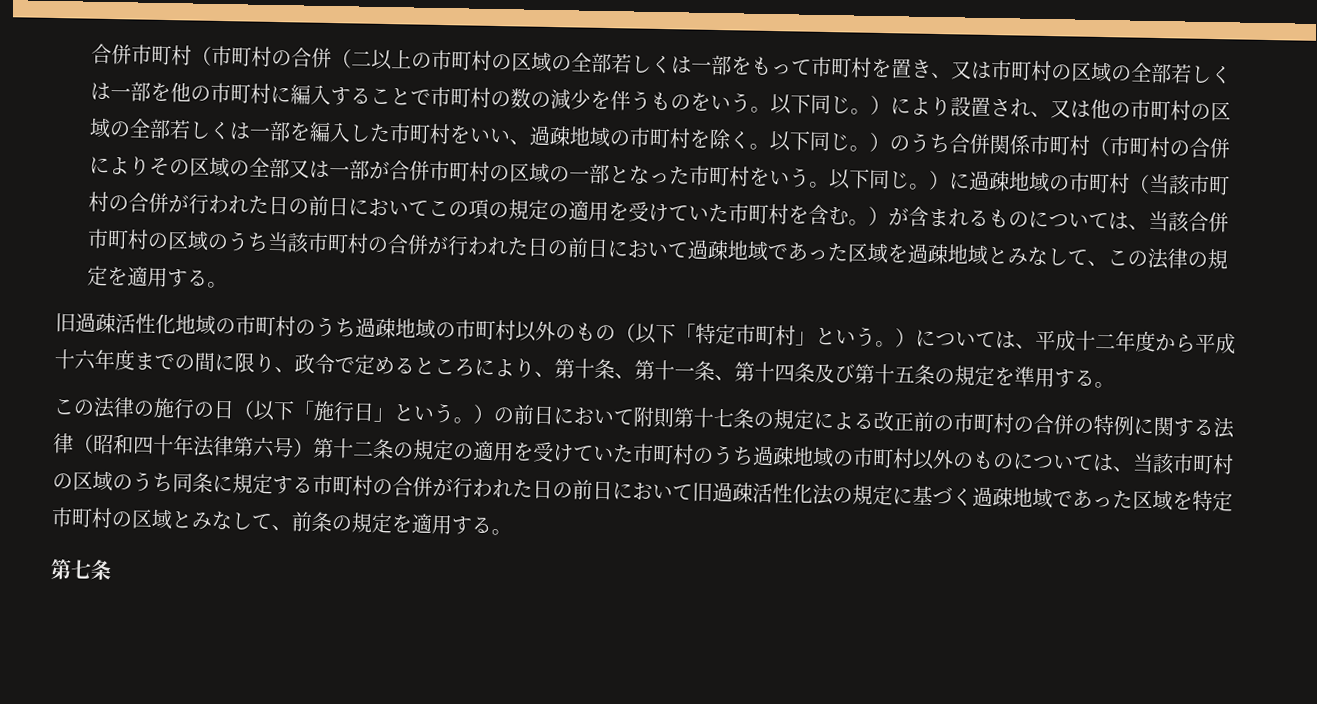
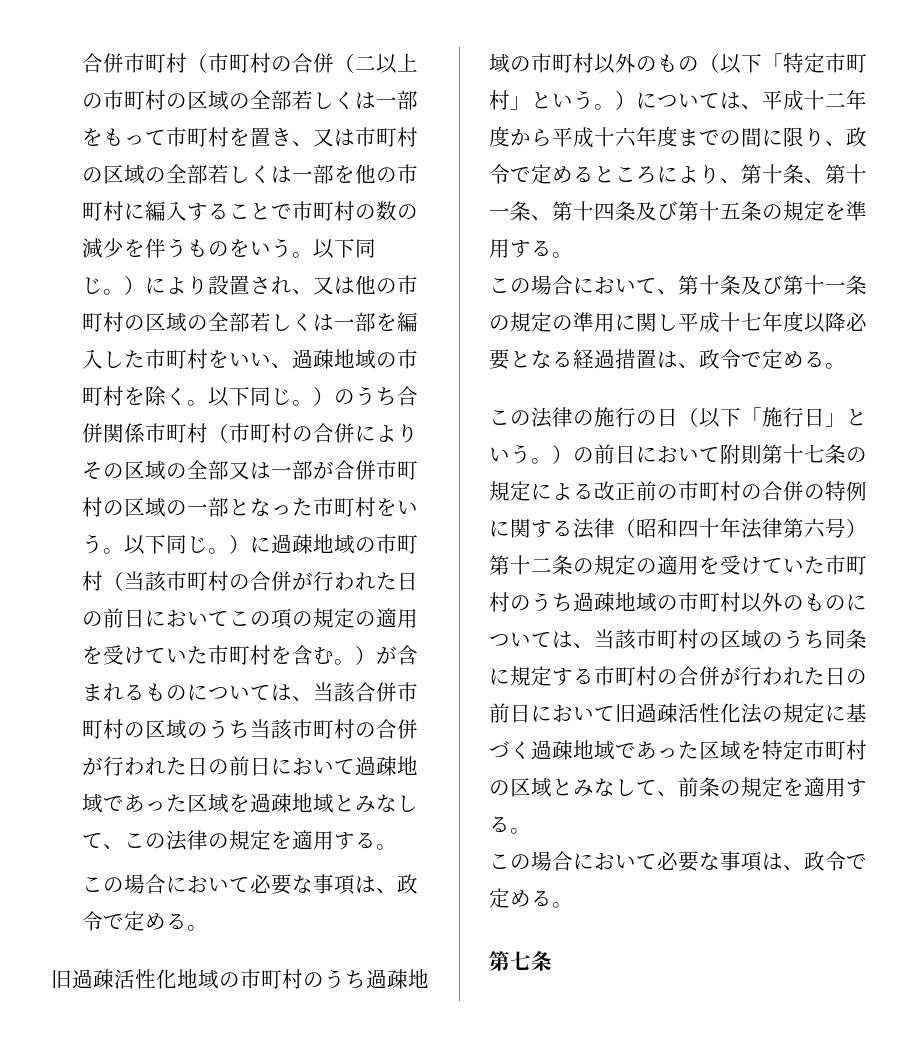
  以下同じ。）に過疎地域の市町村（当該市町村の合併が行われた日の前日においてこの項の規定の適用を受けていた市町村を含む。）が含まれるものについては、当該合併市町村の区域のうち当該市町村の合併が行われた日の前日において過疎地域であった区域を過疎地域とみなして、この法律の規定を適用する。
+ この場合において必要な事項は、政令で定める。
+ この場合において、第十条及び第十一条の規定の準用に関し平成十七年度以降必要となる経過措置は、政令で定める。
  この法律の施行の日（以下「施行日」という。）の前日において附則第十七条の規定による改正前の市町村の合併の特例に関する法律（昭和四十年法律第六号）第十二条の規定の適用を受けていた市町村のうち過疎地域の市町村以外のものについては、当該市町村の区域のうち同条に規定する市町村の合併が行われた日の前日において旧過疎活性化法の規定に基づく過疎地域であった区域を特定市町村の区域とみなして、前条の規定を適用する。
+ この場合において必要な事項は、政令で定める。

